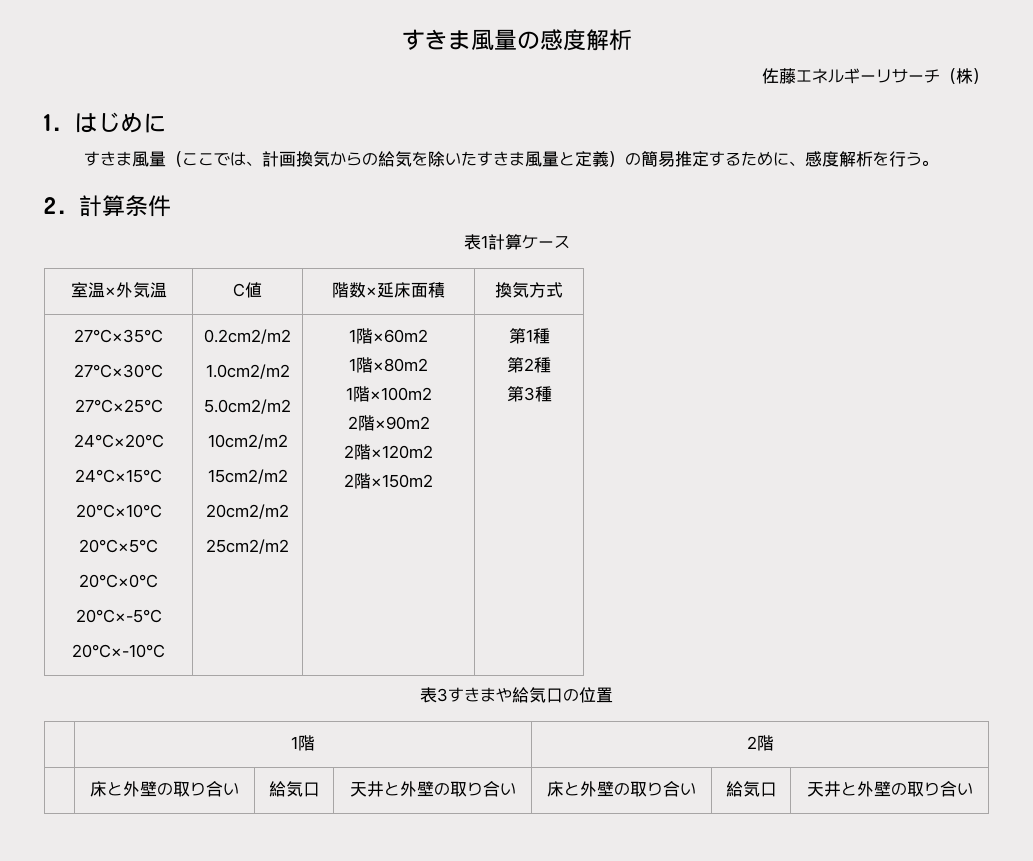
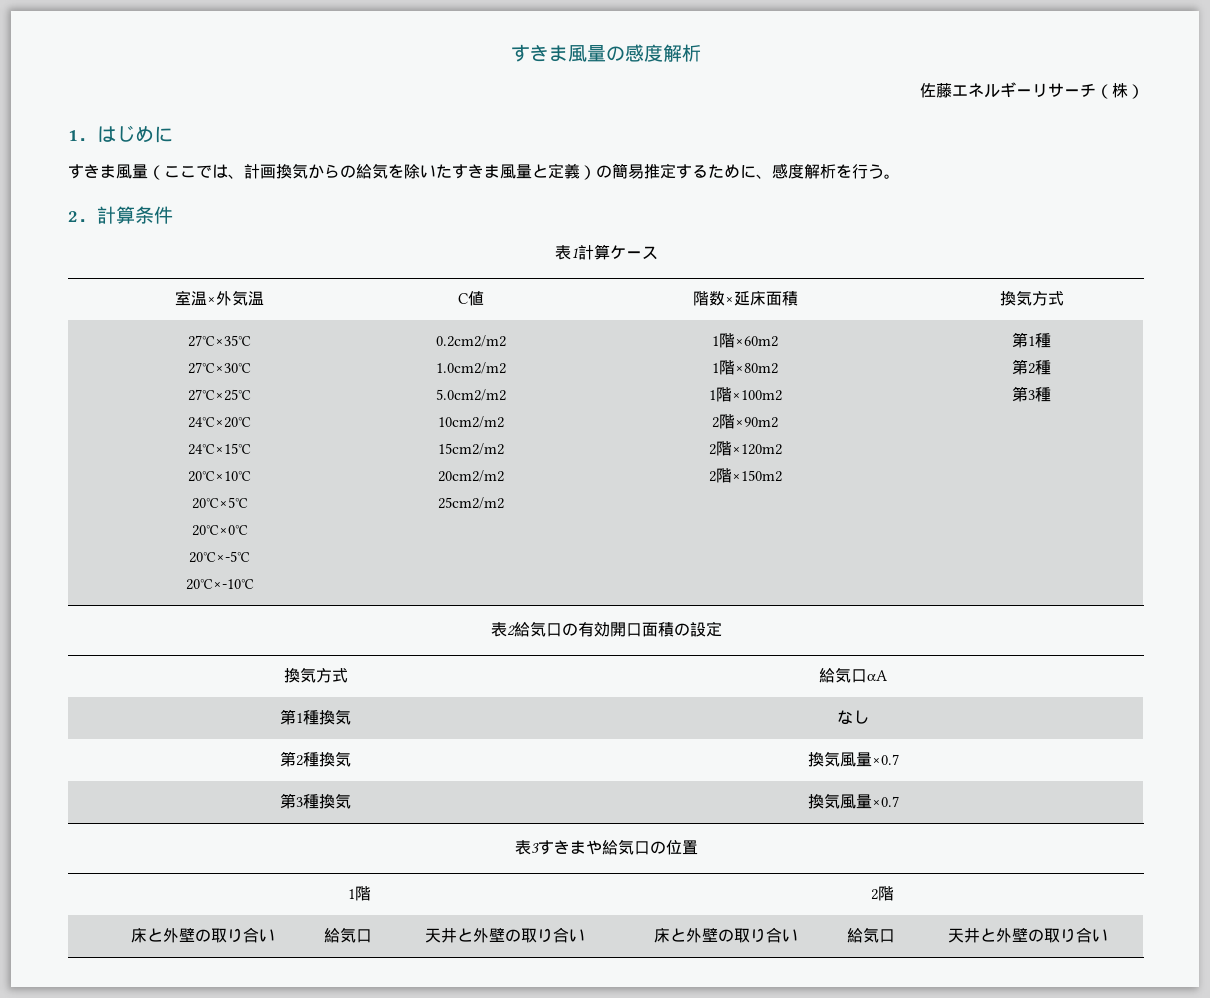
+ 表2給気口の有効開口面積の設定
+ 換気方式 | 給気口αA
+ 第1種換気 | なし
+ 第2種換気 | 換気風量×0.7
+ 第3種換気 | 換気風量×0.7

